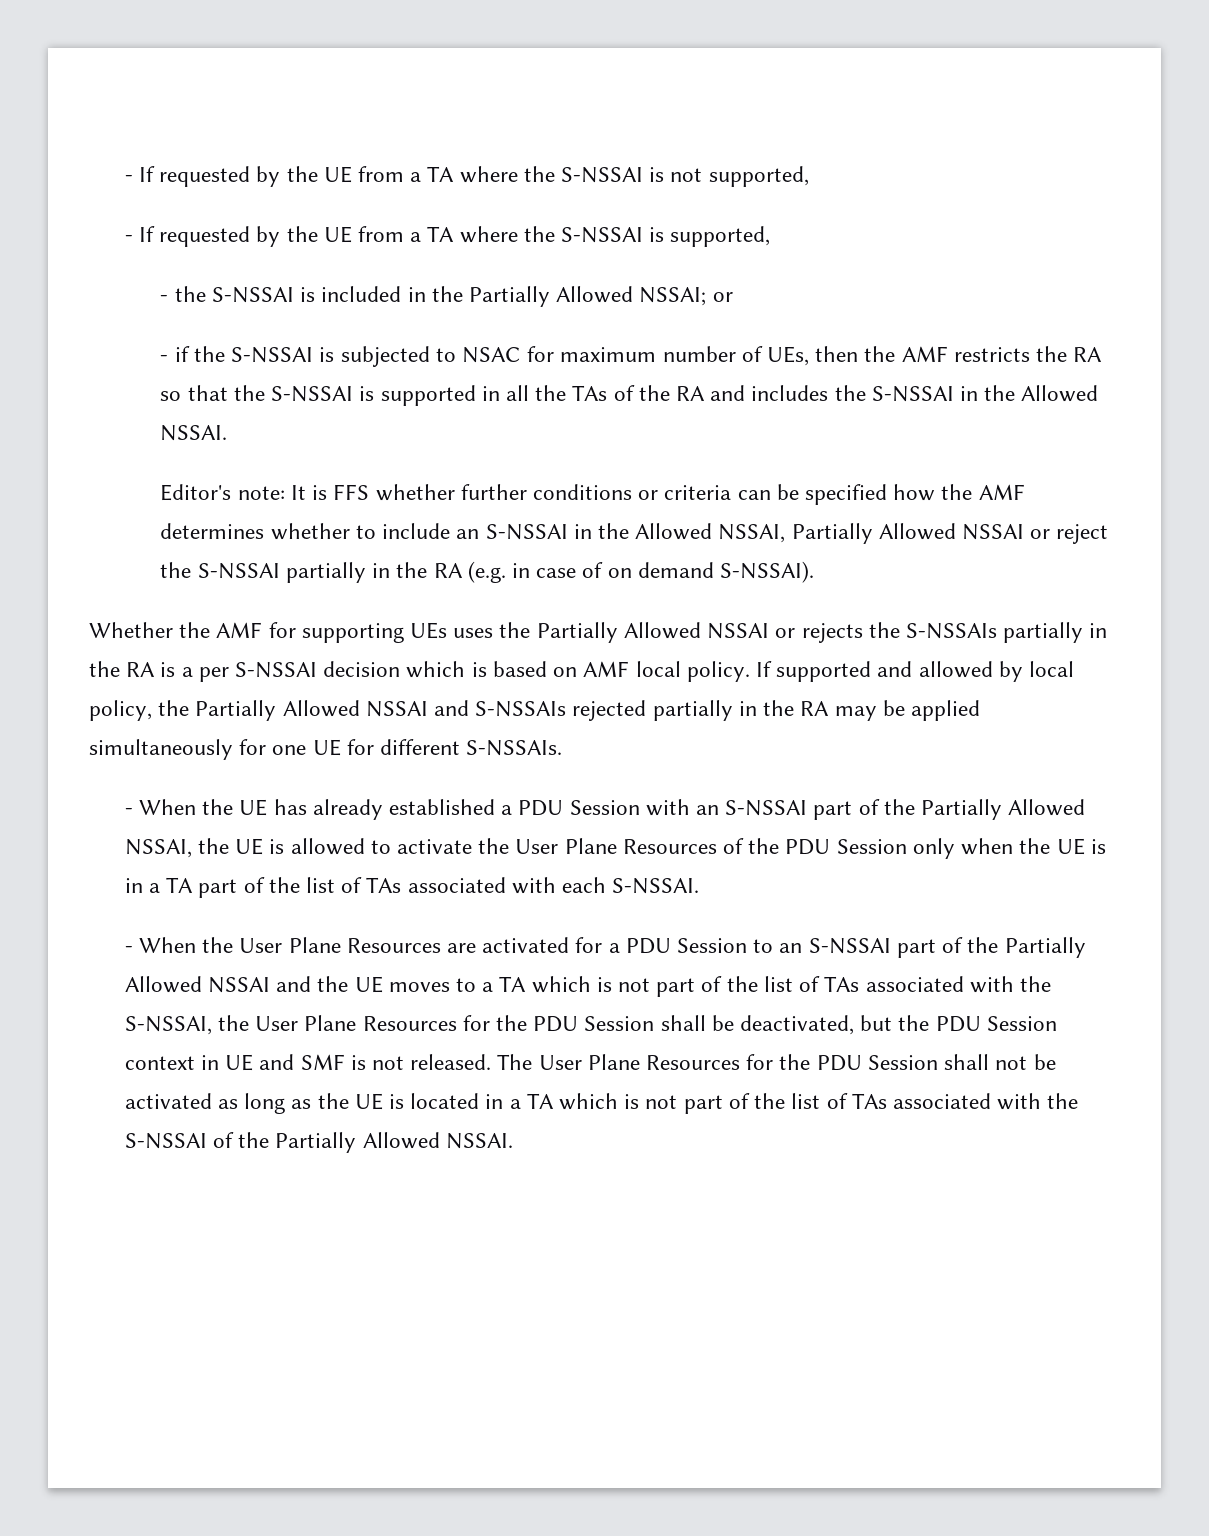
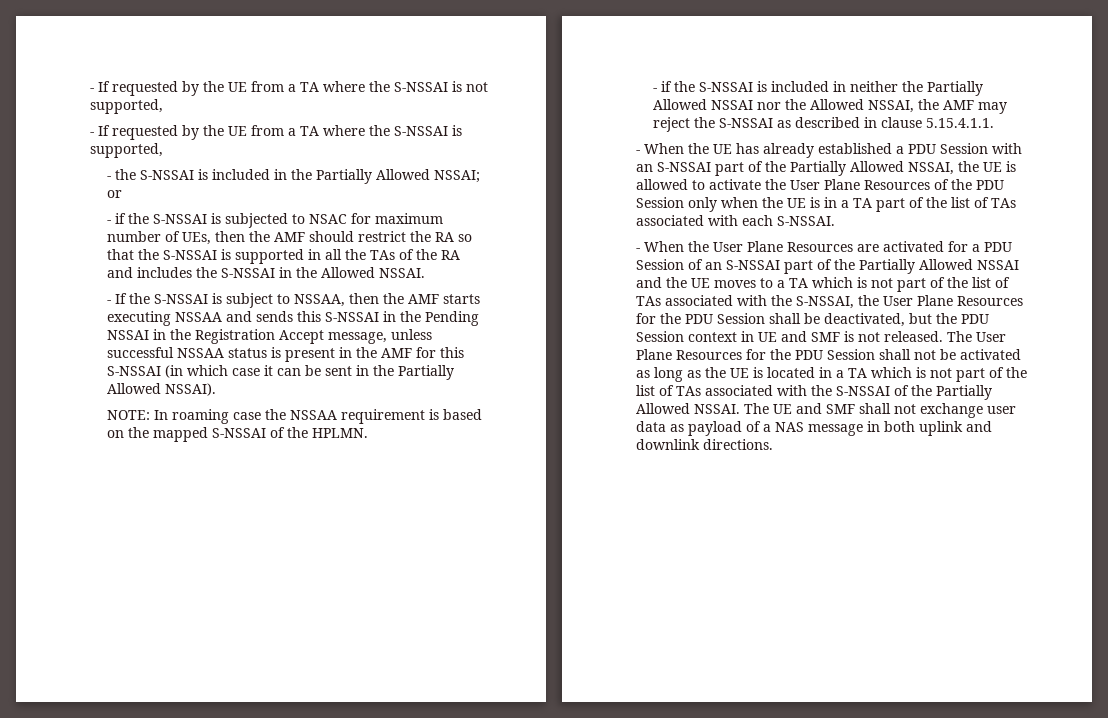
- - if the S-NSSAI is subjected to NSAC for maximum number of UEs, then the AMF restricts the RA so that the S-NSSAI is supported in all the TAs of the RA and includes the S-NSSAI in the Allowed NSSAI.
+ - if the S-NSSAI is subjected to NSAC for maximum number of UEs, then the AMF should restrict the RA so that the S-NSSAI is supported in all the TAs of the RA and includes the S-NSSAI in the Allowed NSSAI.
- Editor's note: It is FFS whether further conditions or criteria can be specified how the AMF determines whether to include an S-NSSAI in the Allowed NSSAI, Partially Allowed NSSAI or reject the S-NSSAI partially in the RA (e.g. in case of on demand S-NSSAI).
- Whether the AMF for supporting UEs uses the Partially Allowed NSSAI or rejects the S-NSSAIs partially in the RA is a per S-NSSAI decision which is based on AMF local policy. If supported and allowed by local policy, the Partially Allowed NSSAI and S-NSSAIs rejected partially in the RA may be applied simultaneously for one UE for different S-NSSAIs.
+ - If the S-NSSAI is subject to NSSAA, then the AMF starts executing NSSAA and sends this S-NSSAI in the Pending NSSAI in the Registration Accept message, unless successful NSSAA status is present in the AMF for this S-NSSAI (in which case it can be sent in the Partially Allowed NSSAI).
+ NOTE: In roaming case the NSSAA requirement is based on the mapped S-NSSAI of the HPLMN.
+ - if the S-NSSAI is included in neither the Partially Allowed NSSAI nor the Allowed NSSAI, the AMF may reject the S-NSSAI as described in clause 5.15.4.1.1.
- - When the User Plane Resources are activated for a PDU Session to an S-NSSAI part of the Partially Allowed NSSAI and the UE moves to a TA which is not part of the list of TAs associated with the S-NSSAI, the User Plane Resources for the PDU Session shall be deactivated, but the PDU Session context in UE and SMF is not released.
+ - When the User Plane Resources are activated for a PDU Session of an S-NSSAI part of the Partially Allowed NSSAI and the UE moves to a TA which is not part of the list of TAs associated with the S-NSSAI, the User Plane Resources for the PDU Session shall be deactivated, but the PDU Session context in UE and SMF is not released.
+ The UE and SMF shall not exchange user data as payload of a NAS message in both uplink and downlink directions.

